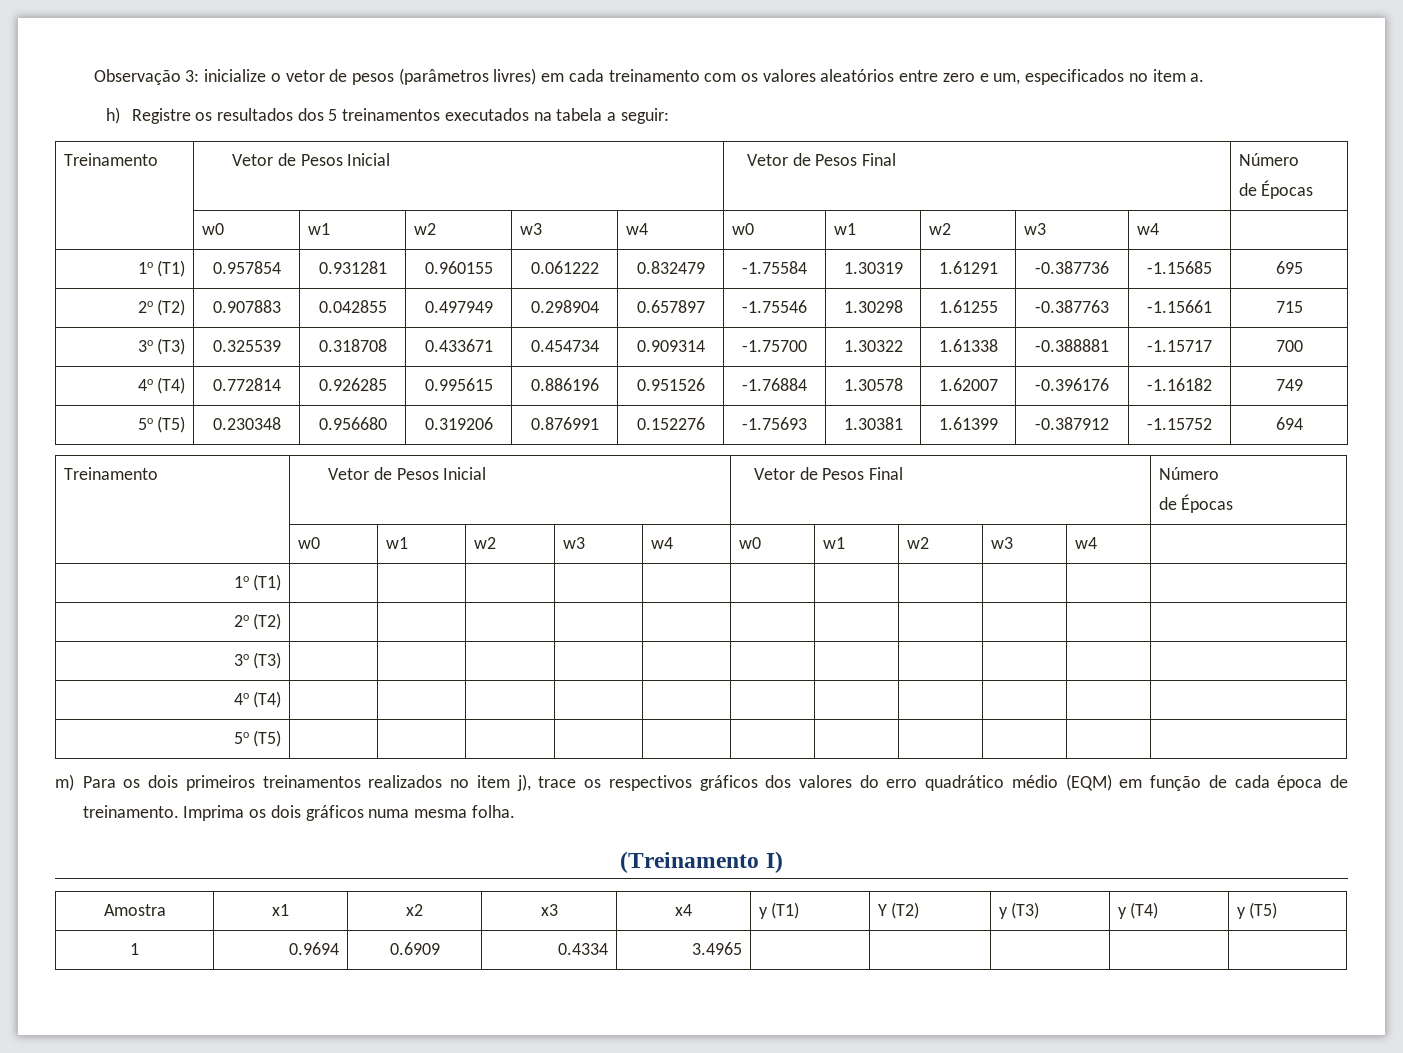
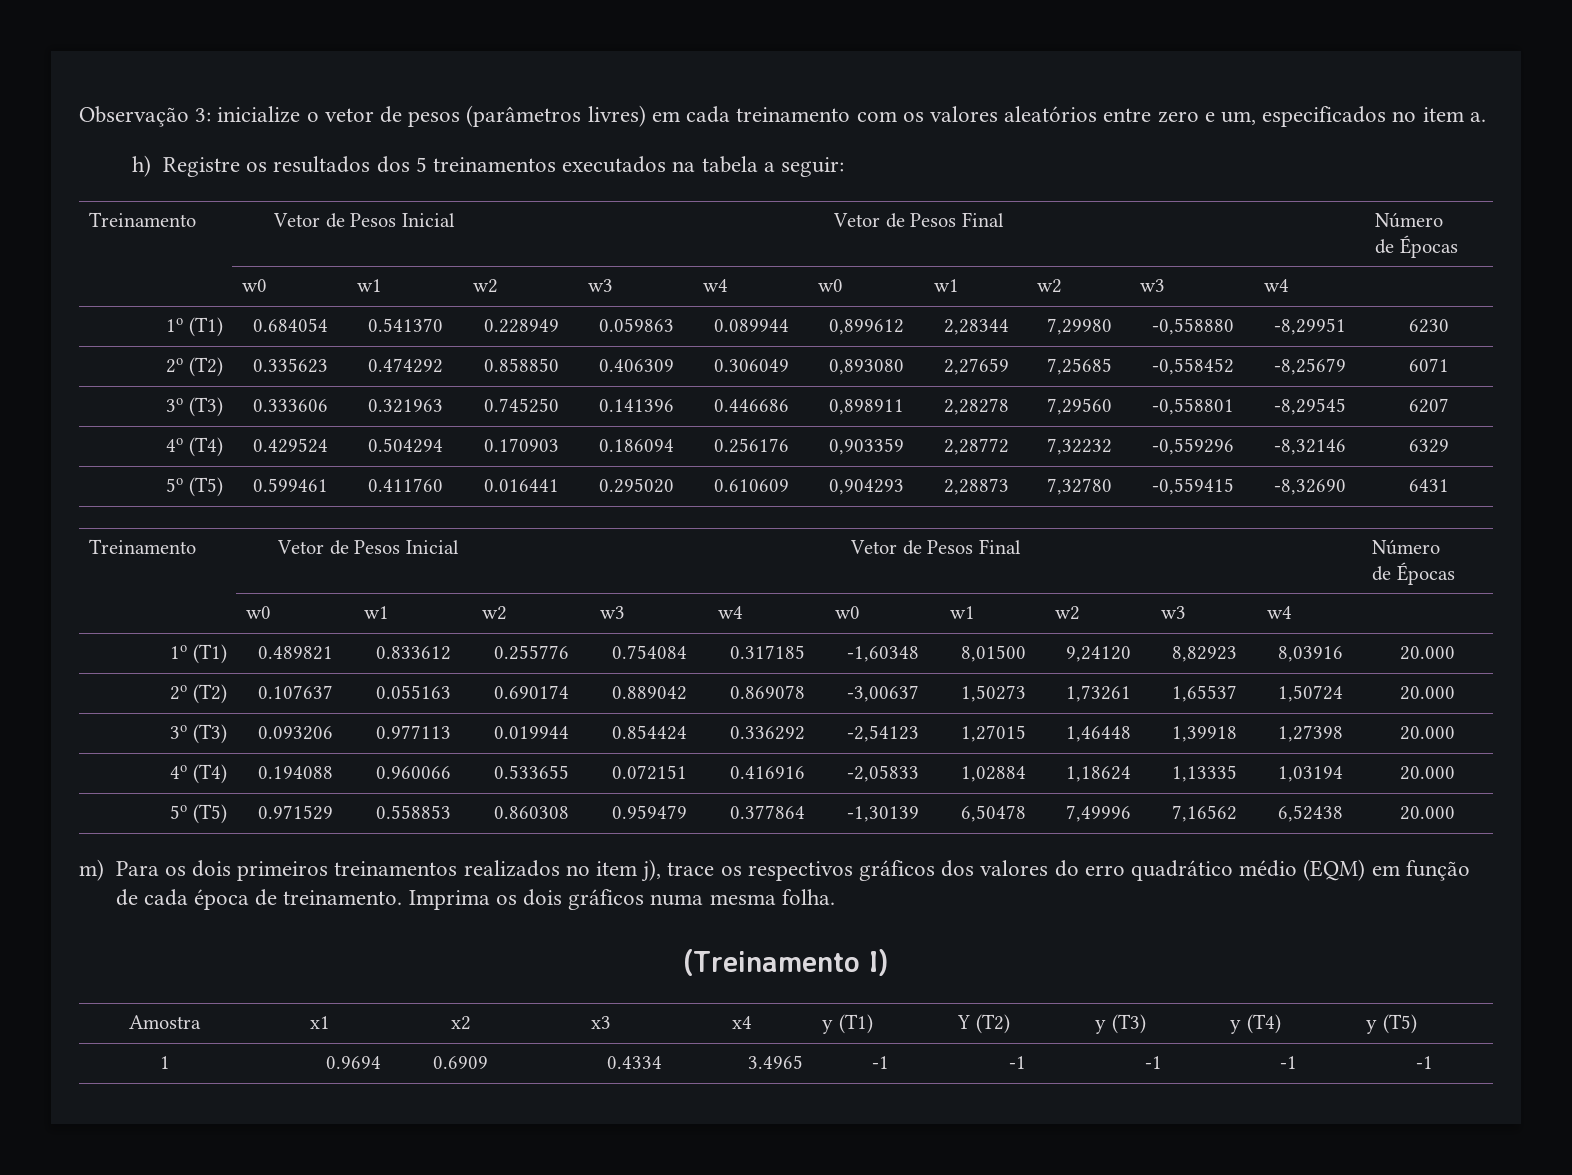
- 1o (T1) | 0.957854 | 0.931281 | 0.960155 | 0.061222 | 0.832479 | -1.75584 | 1.30319 | 1.61291 | -0.387736 | -1.15685 | 695
- 2o (T2) | 0.907883 | 0.042855 | 0.497949 | 0.298904 | 0.657897 | -1.75546 | 1.30298 | 1.61255 | -0.387763 | -1.15661 | 715
- 3o (T3) | 0.325539 | 0.318708 | 0.433671 | 0.454734 | 0.909314 | -1.75700 | 1.30322 | 1.61338 | -0.388881 | -1.15717 | 700
- 4o (T4) | 0.772814 | 0.926285 | 0.995615 | 0.886196 | 0.951526 | -1.76884 | 1.30578 | 1.62007 | -0.396176 | -1.16182 | 749
- 5o (T5) | 0.230348 | 0.956680 | 0.319206 | 0.876991 | 0.152276 | -1.75693 | 1.30381 | 1.61399 | -0.387912 | -1.15752 | 694
+ 1o (T1) | 0.684054 | 0.541370 | 0.228949 | 0.059863 | 0.089944 | 0,899612 | 2,28344 | 7,29980 | -0,558880 | -8,29951 | 6230
+ 2o (T2) | 0.335623 | 0.474292 | 0.858850 | 0.406309 | 0.306049 | 0,893080 | 2,27659 | 7,25685 | -0,558452 | -8,25679 | 6071
+ 3o (T3) | 0.333606 | 0.321963 | 0.745250 | 0.141396 | 0.446686 | 0,898911 | 2,28278 | 7,29560 | -0,558801 | -8,29545 | 6207
+ 4o (T4) | 0.429524 | 0.504294 | 0.170903 | 0.186094 | 0.256176 | 0,903359 | 2,28772 | 7,32232 | -0,559296 | -8,32146 | 6329
+ 5o (T5) | 0.599461 | 0.411760 | 0.016441 | 0.295020 | 0.610609 | 0,904293 | 2,28873 | 7,32780 | -0,559415 | -8,32690 | 6431
- 1o (T1) | | | | | | | | | | |
- 2o (T2) | | | | | | | | | | |
- 3o (T3) | | | | | | | | | | |
- 4o (T4) | | | | | | | | | | |
- 5o (T5) | | | | | | | | | | |
+ 1o (T1) | 0.489821 | 0.833612 | 0.255776 | 0.754084 | 0.317185 | -1,60348 | 8,01500 | 9,24120 | 8,82923 | 8,03916 | 20.000
+ 2o (T2) | 0.107637 | 0.055163 | 0.690174 | 0.889042 | 0.869078 | -3,00637 | 1,50273 | 1,73261 | 1,65537 | 1,50724 | 20.000
+ 3o (T3) | 0.093206 | 0.977113 | 0.019944 | 0.854424 | 0.336292 | -2,54123 | 1,27015 | 1,46448 | 1,39918 | 1,27398 | 20.000
+ 4o (T4) | 0.194088 | 0.960066 | 0.533655 | 0.072151 | 0.416916 | -2,05833 | 1,02884 | 1,18624 | 1,13335 | 1,03194 | 20.000
+ 5o (T5) | 0.971529 | 0.558853 | 0.860308 | 0.959479 | 0.377864 | -1,30139 | 6,50478 | 7,49996 | 7,16562 | 6,52438 | 20.000
- 1 | 0.9694 | 0.6909 | 0.4334 | 3.4965 | | | | |
+ 1 | 0.9694 | 0.6909 | 0.4334 | 3.4965 | -1 | -1 | -1 | -1 | -1

